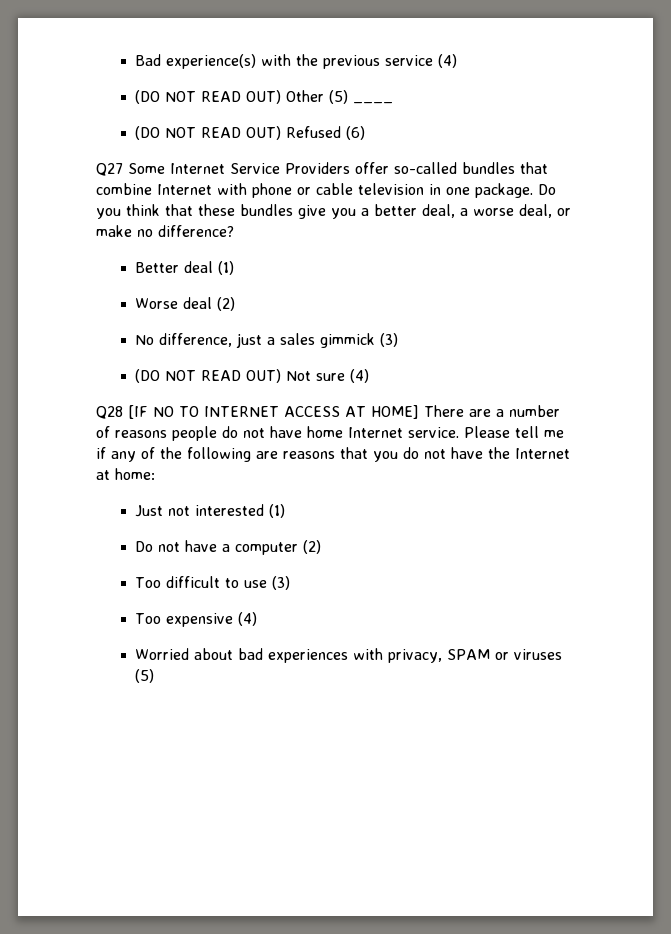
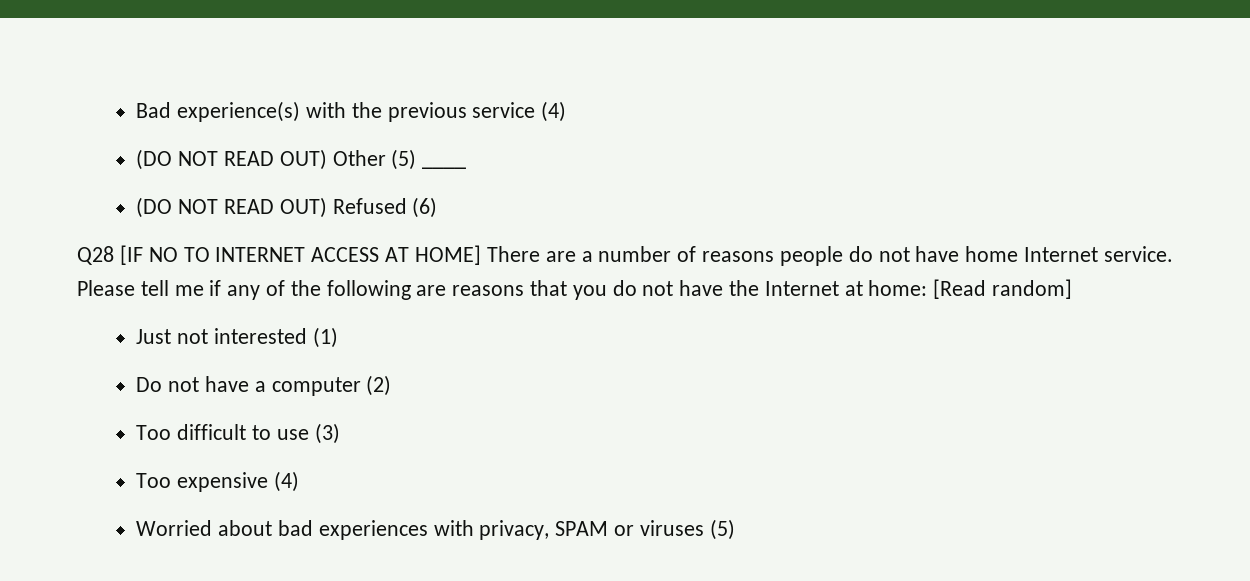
- Q27 Some Internet Service Providers offer so-called bundles that combine Internet with phone or cable television in one package. Do you think that these bundles give you a better deal, a worse deal, or make no difference?
- Better deal (1)
- Worse deal (2)
- No difference, just a sales gimmick (3)
- (DO NOT READ OUT) Not sure (4)
- Please tell me if any of the following are reasons that you do not have the Internet at home:
+ Please tell me if any of the following are reasons that you do not have the Internet at home: [Read random]

